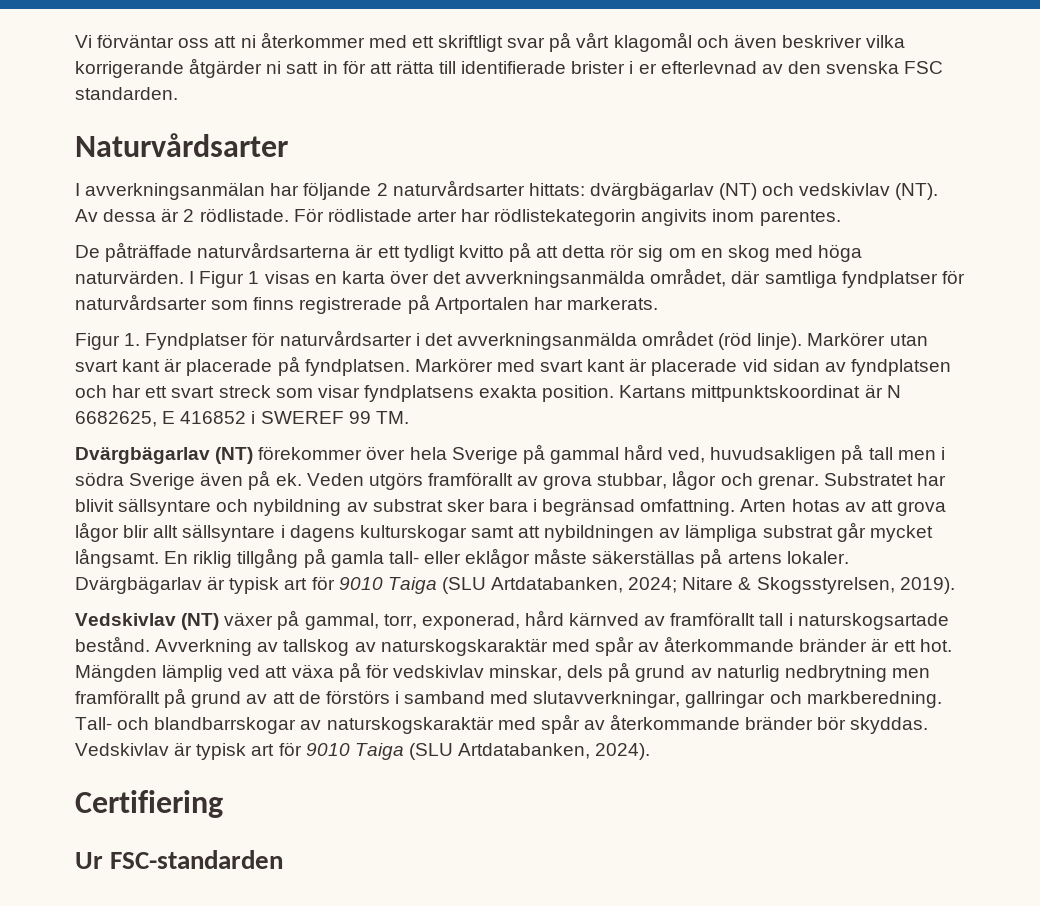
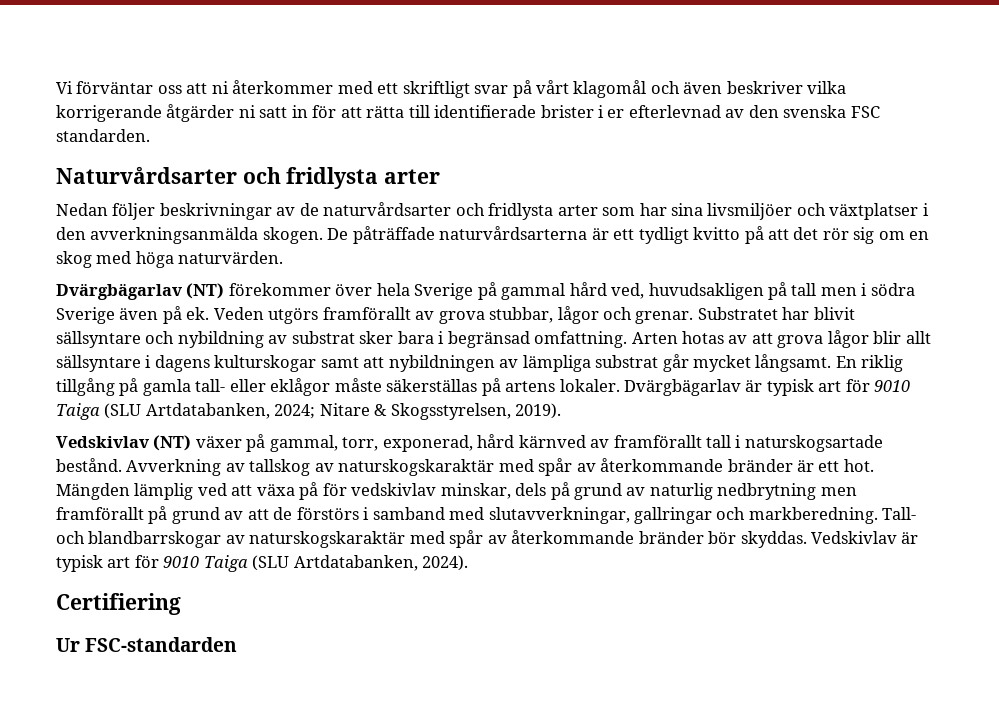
- Naturvårdsarter
- I avverkningsanmälan har följande 2 naturvårdsarter hittats: dvärgbägarlav (NT) och vedskivlav (NT). Av dessa är 2 rödlistade. För rödlistade arter har rödlistekategorin angivits inom parentes.
- De påträffade naturvårdsarterna är ett tydligt kvitto på att detta rör sig om en skog med höga naturvärden. I Figur 1 visas en karta över det avverkningsanmälda området, där samtliga fyndplatser för naturvårdsarter som finns registrerade på Artportalen har markerats.
- Figur 1. Fyndplatser för naturvårdsarter i det avverkningsanmälda området (röd linje). Markörer utan svart kant är placerade på fyndplatsen. Markörer med svart kant är placerade vid sidan av fyndplatsen och har ett svart streck som visar fyndplatsens exakta position. Kartans mittpunktskoordinat är N 6682625, E 416852 i SWEREF 99 TM.
+ Naturvårdsarter och fridlysta arter
+ Nedan följer beskrivningar av de naturvårdsarter och fridlysta arter som har sina livsmiljöer och växtplatser i den avverkningsanmälda skogen. De påträffade naturvårdsarterna är ett tydligt kvitto på att det rör sig om en skog med höga naturvärden.

